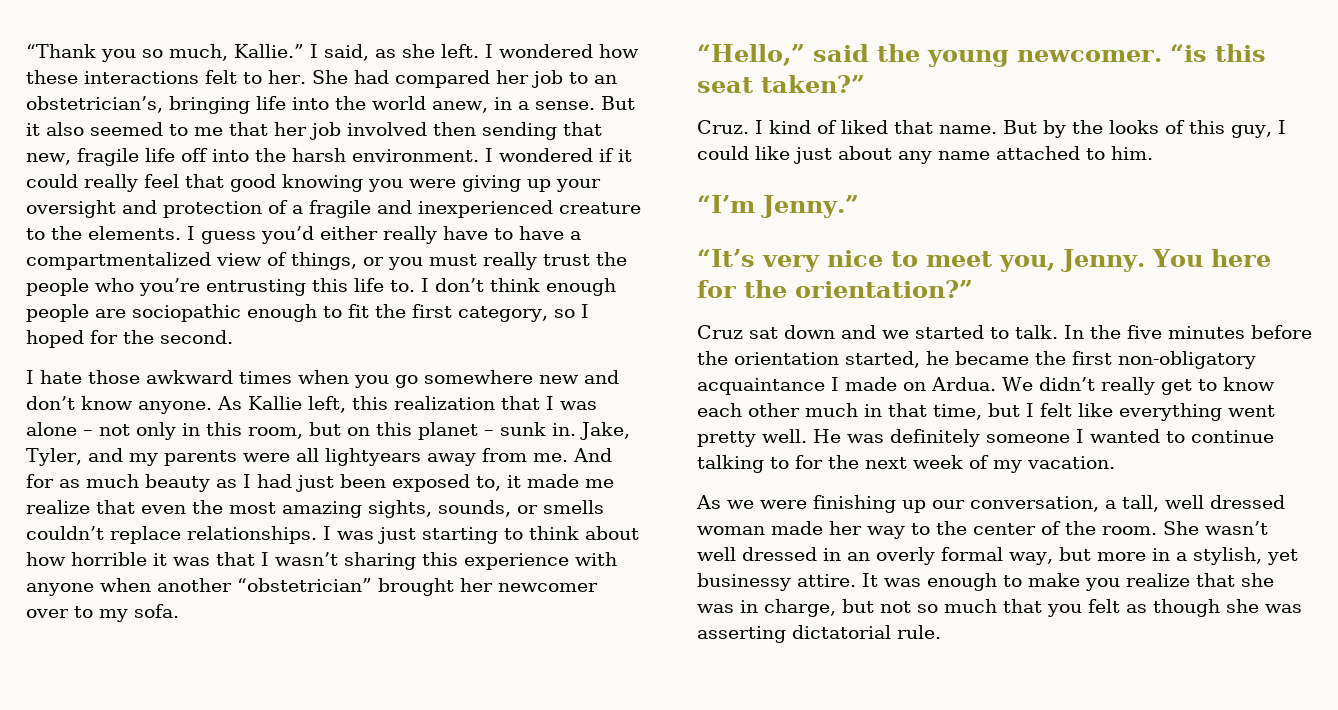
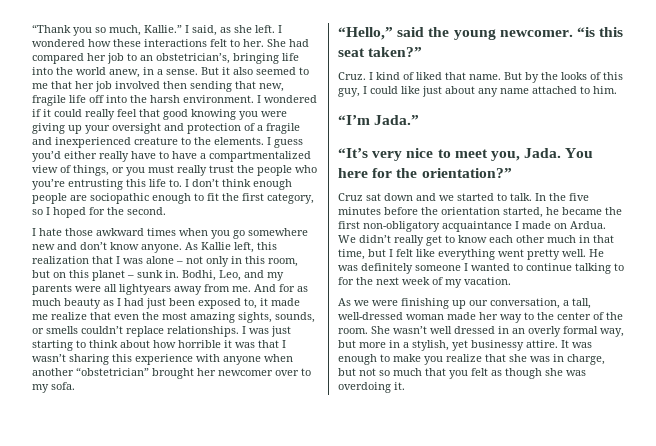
- Jake, Tyler, and my parents were all lightyears away from me.
+ Bodhi, Leo, and my parents were all lightyears away from me.
- “I’m Jenny.”
+ “I’m Jada.”
- “It’s very nice to meet you, Jenny.
+ “It’s very nice to meet you, Jada.
- As we were finishing up our conversation, a tall, well dressed woman made her way to the center of the room.
+ As we were finishing up our conversation, a tall, well-dressed woman made her way to the center of the room.
- It was enough to make you realize that she was in charge, but not so much that you felt as though she was asserting dictatorial rule.
+ It was enough to make you realize that she was in charge, but not so much that you felt as though she was overdoing it.

